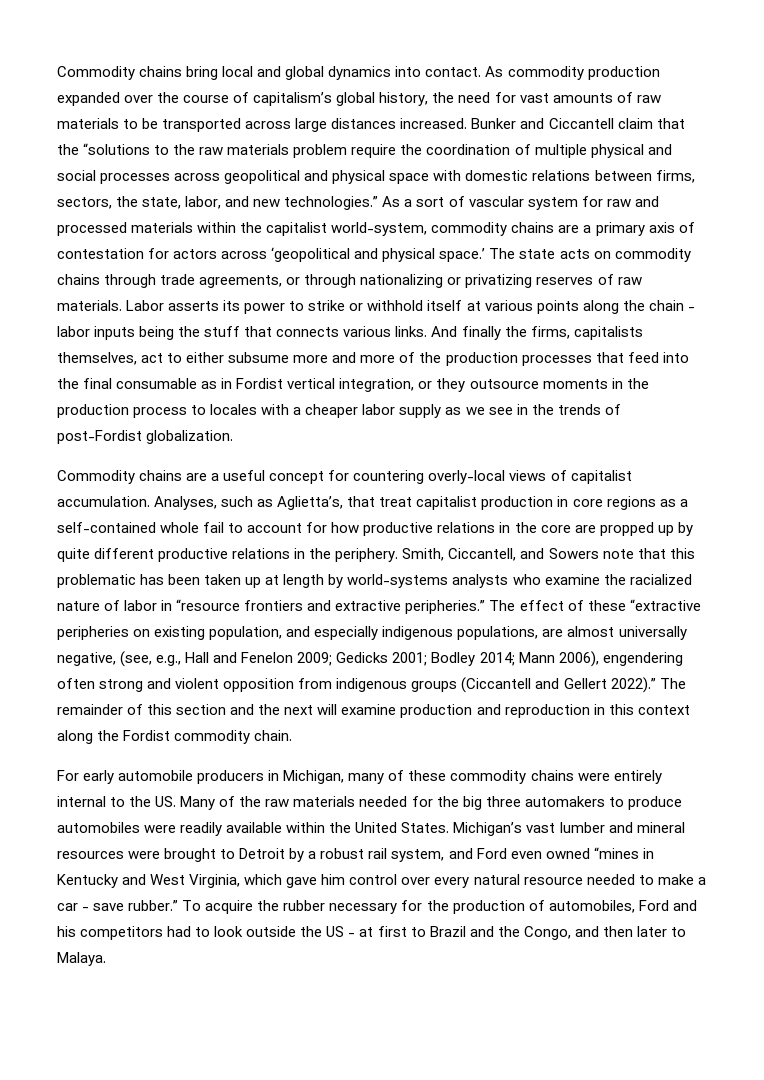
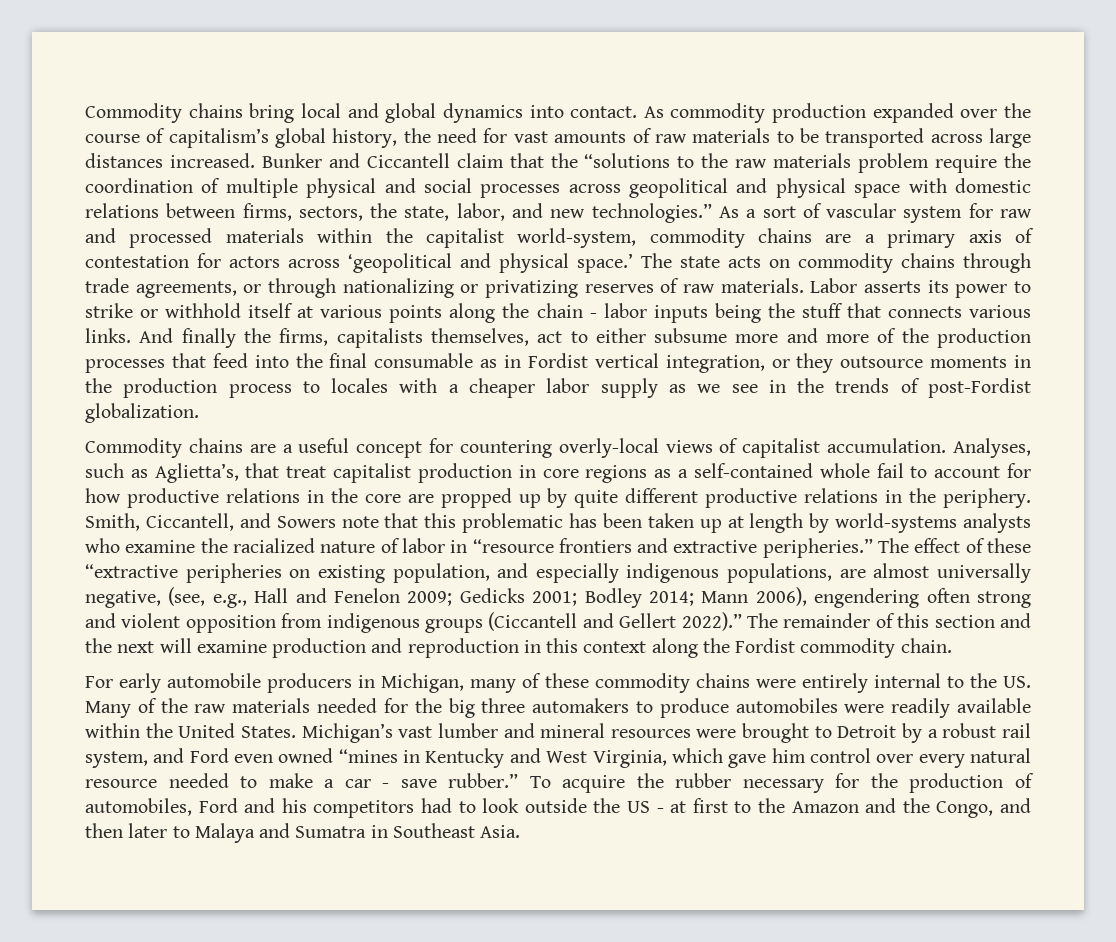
- To acquire the rubber necessary for the production of automobiles, Ford and his competitors had to look outside the US - at first to Brazil and the Congo, and then later to Malaya.
+ To acquire the rubber necessary for the production of automobiles, Ford and his competitors had to look outside the US - at first to the Amazon and the Congo, and then later to Malaya and Sumatra in Southeast Asia.

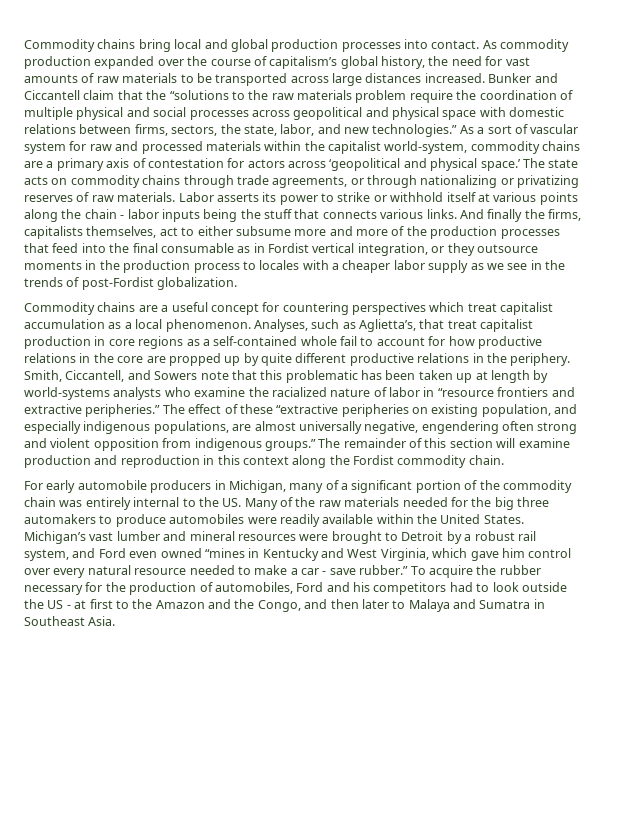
- Commodity chains bring local and global dynamics into contact.
+ Commodity chains bring local and global production processes into contact.
- Commodity chains are a useful concept for countering overly-local views of capitalist accumulation.
+ Commodity chains are a useful concept for countering perspectives which treat capitalist accumulation as a local phenomenon.
- The effect of these “extractive peripheries on existing population, and especially indigenous populations, are almost universally negative, (see, e.g., Hall and Fenelon 2009; Gedicks 2001; Bodley 2014; Mann 2006), engendering often strong and violent opposition from indigenous groups (Ciccantell and Gellert 2022).”
+ The effect of these “extractive peripheries on existing population, and especially indigenous populations, are almost universally negative, engendering often strong and violent opposition from indigenous groups.”
- The remainder of this section and the next will examine production and reproduction in this context along the Fordist commodity chain.
+ The remainder of this section will examine production and reproduction in this context along the Fordist commodity chain.
- For early automobile producers in Michigan, many of these commodity chains were entirely internal to the US. Many of the raw materials needed for the big three automakers to produce automobiles were readily available within the United States.
+ For early automobile producers in Michigan, many of a significant portion of the commodity chain was entirely internal to the US. Many of the raw materials needed for the big three automakers to produce automobiles were readily available within the United States.

